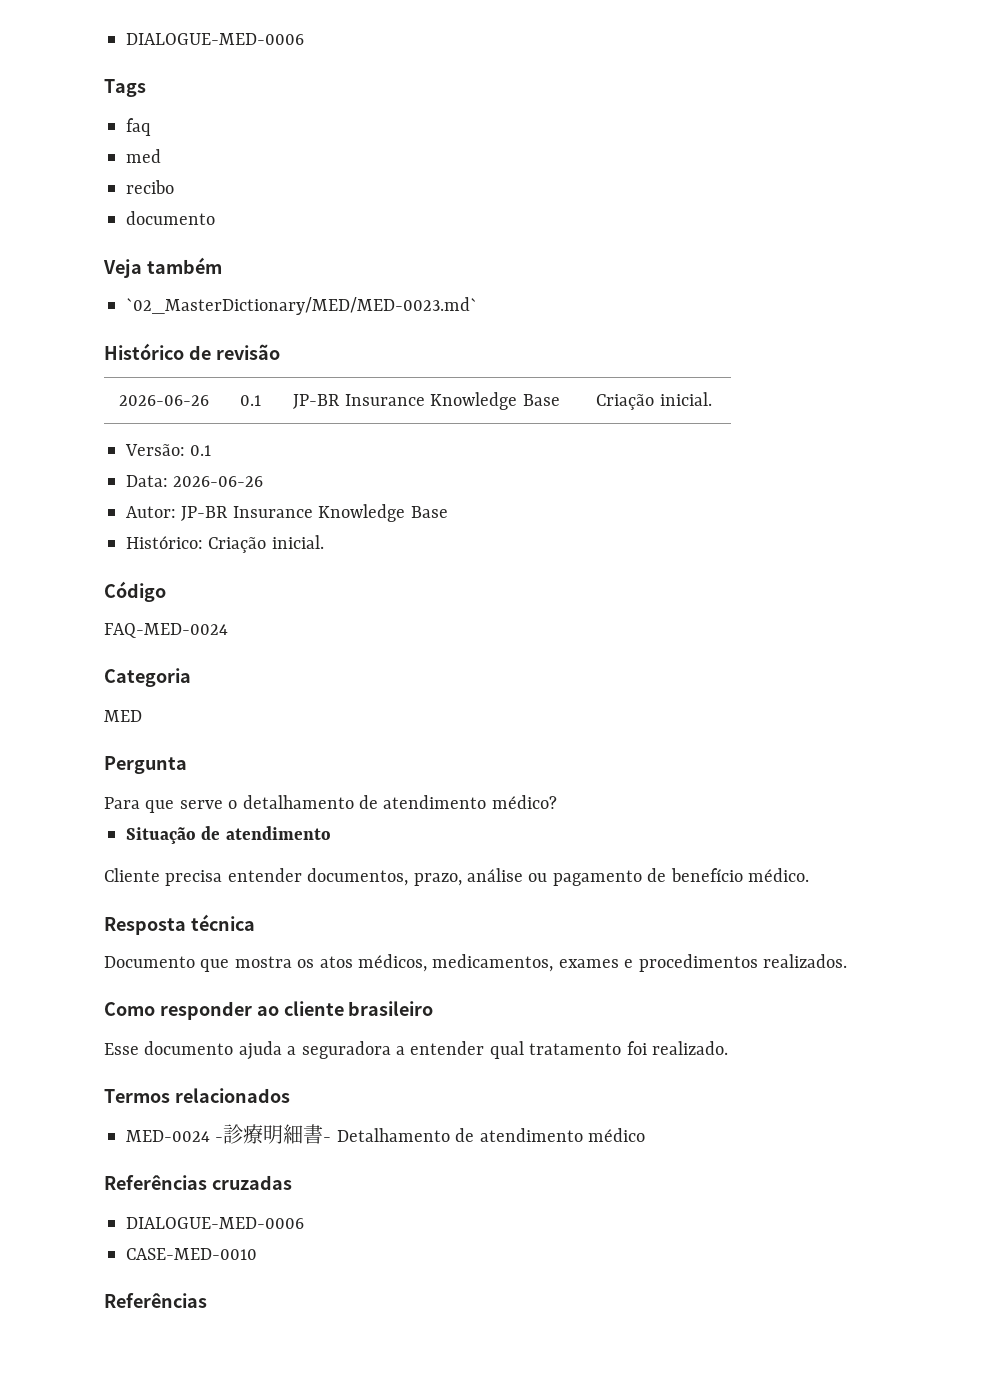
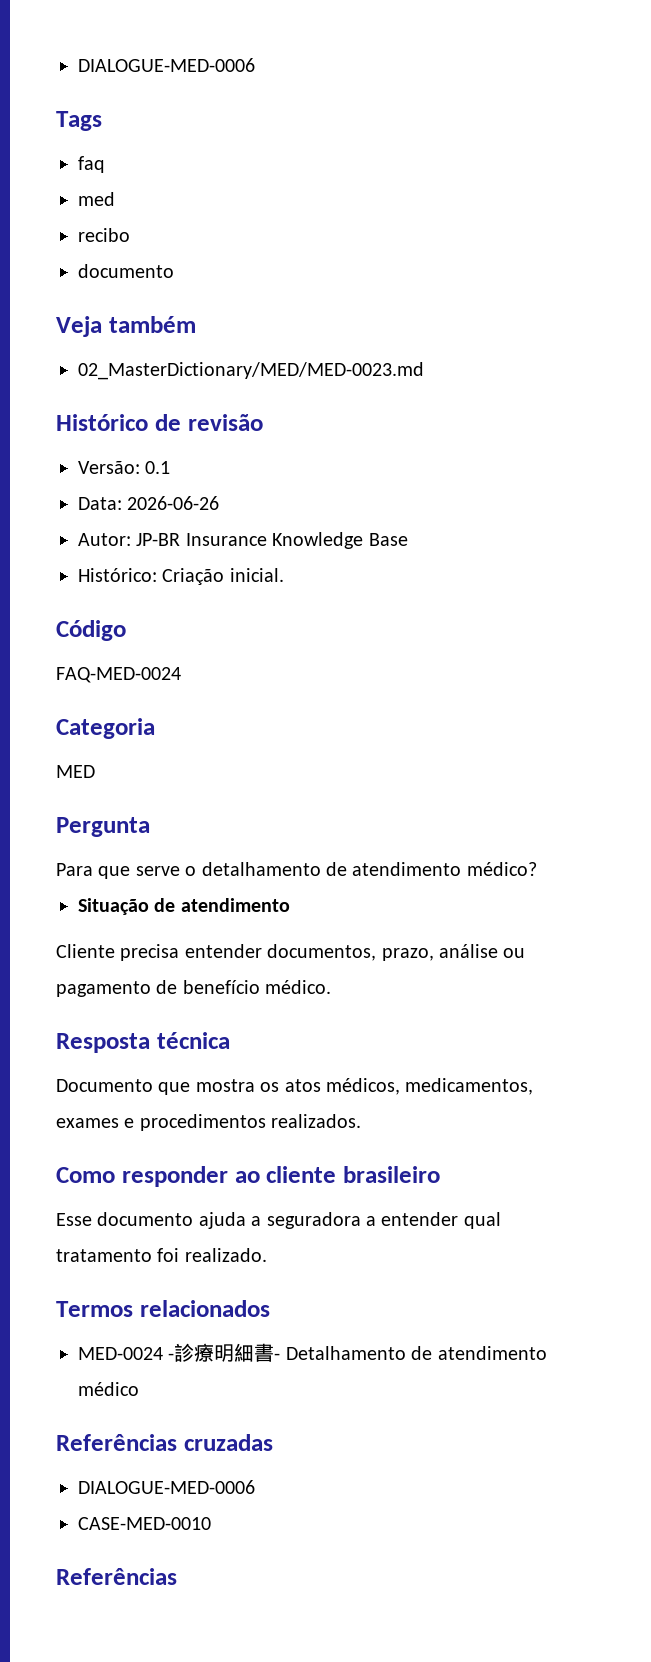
- `02_MasterDictionary/MED/MED-0023.md`
+ 02_MasterDictionary/MED/MED-0023.md
- 2026-06-26 | 0.1 | JP-BR Insurance Knowledge Base | Criação inicial.

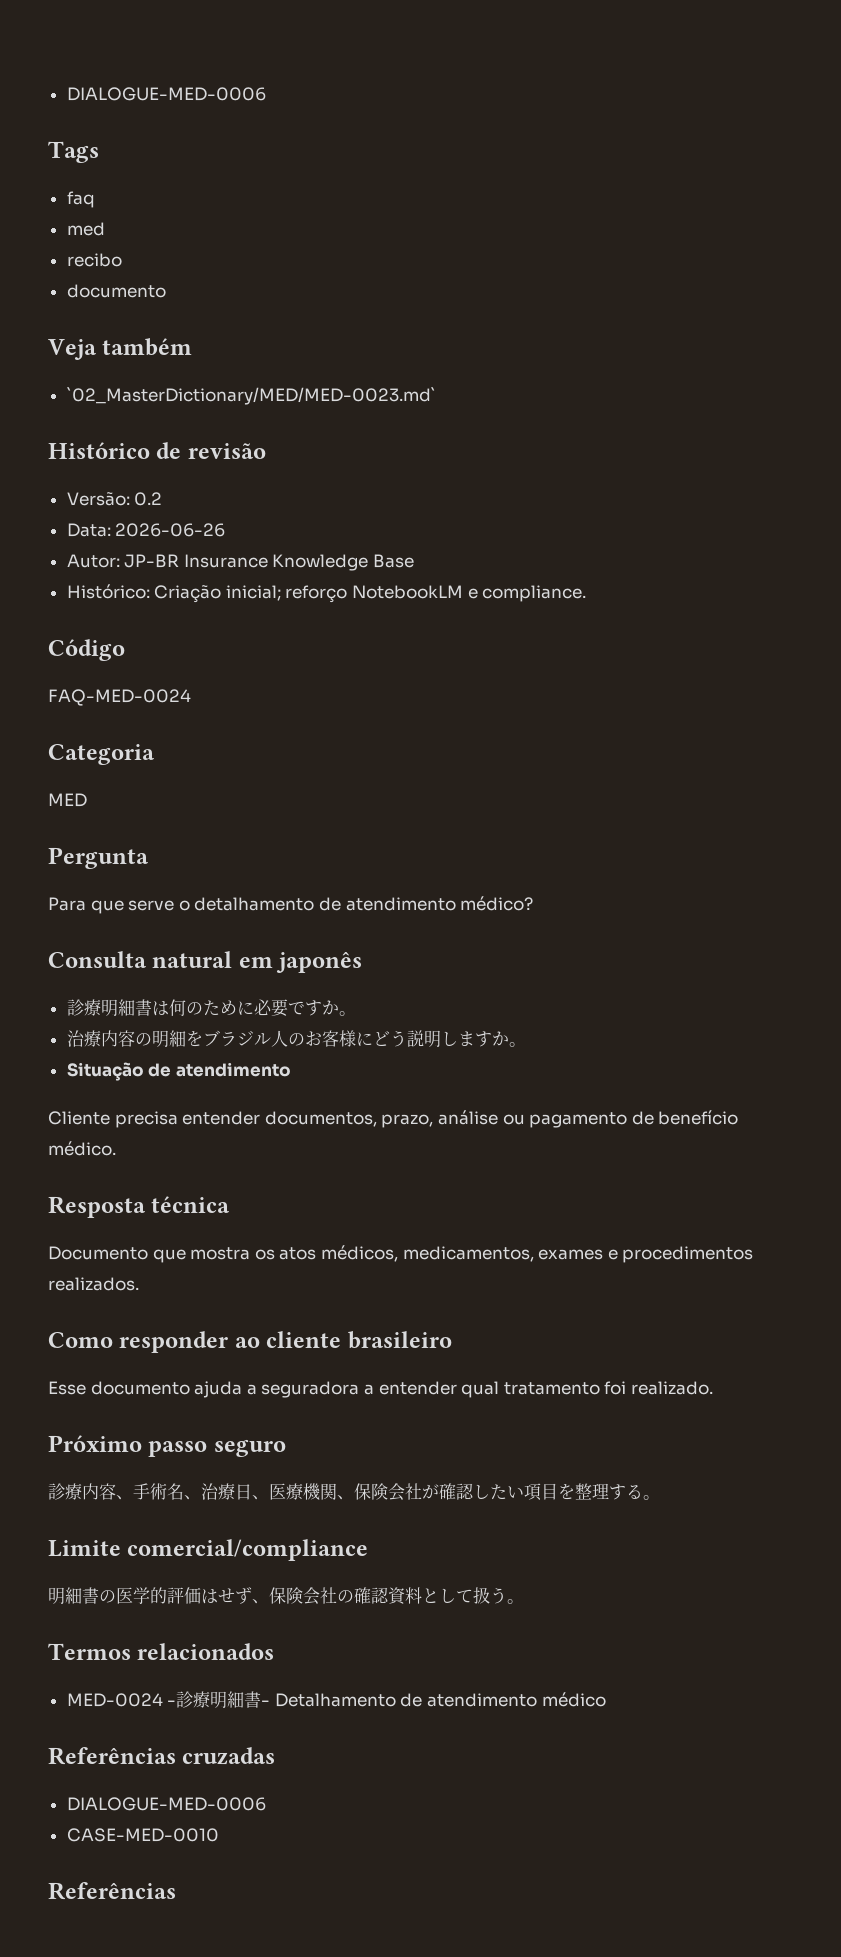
- 02_MasterDictionary/MED/MED-0023.md
+ `02_MasterDictionary/MED/MED-0023.md`
- Versão: 0.1
+ Versão: 0.2
- Histórico: Criação inicial.
+ Histórico: Criação inicial; reforço NotebookLM e compliance.
+ Consulta natural em japonês
+ 診療明細書は何のために必要ですか。
+ 治療内容の明細をブラジル人のお客様にどう説明しますか。
+ Próximo passo seguro
+ 診療内容、手術名、治療日、医療機関、保険会社が確認したい項目を整理する。
+ Limite comercial/compliance
+ 明細書の医学的評価はせず、保険会社の確認資料として扱う。

